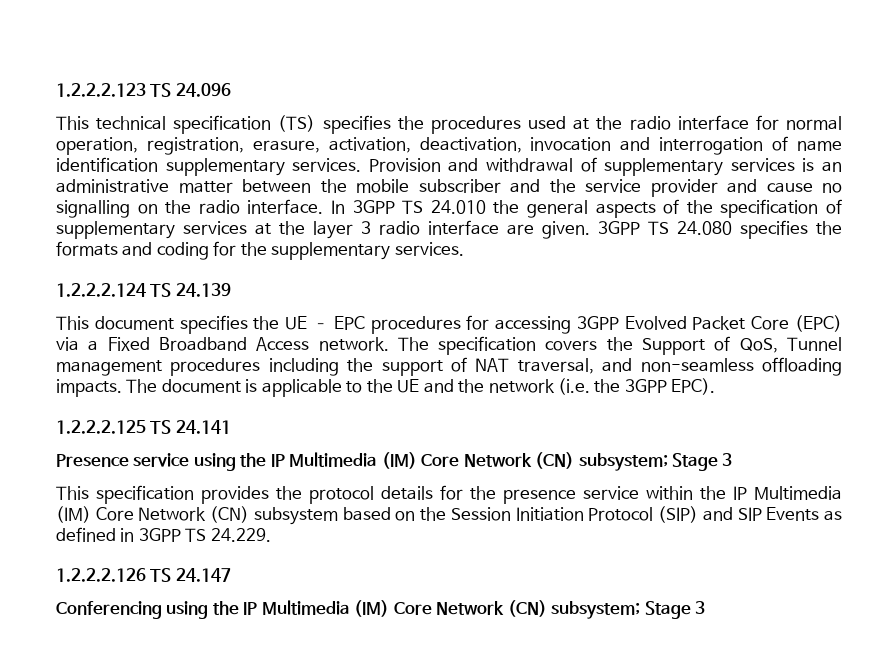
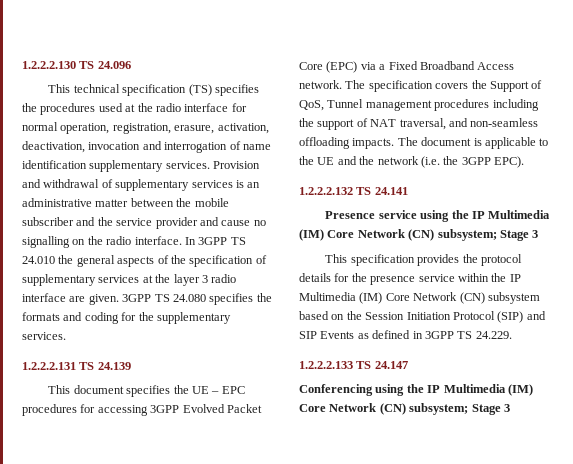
- 1.2.2.2.123 TS 24.096
+ 1.2.2.2.130 TS 24.096
- 1.2.2.2.124 TS 24.139
+ 1.2.2.2.131 TS 24.139
- 1.2.2.2.125 TS 24.141
+ 1.2.2.2.132 TS 24.141
- 1.2.2.2.126 TS 24.147
+ 1.2.2.2.133 TS 24.147

